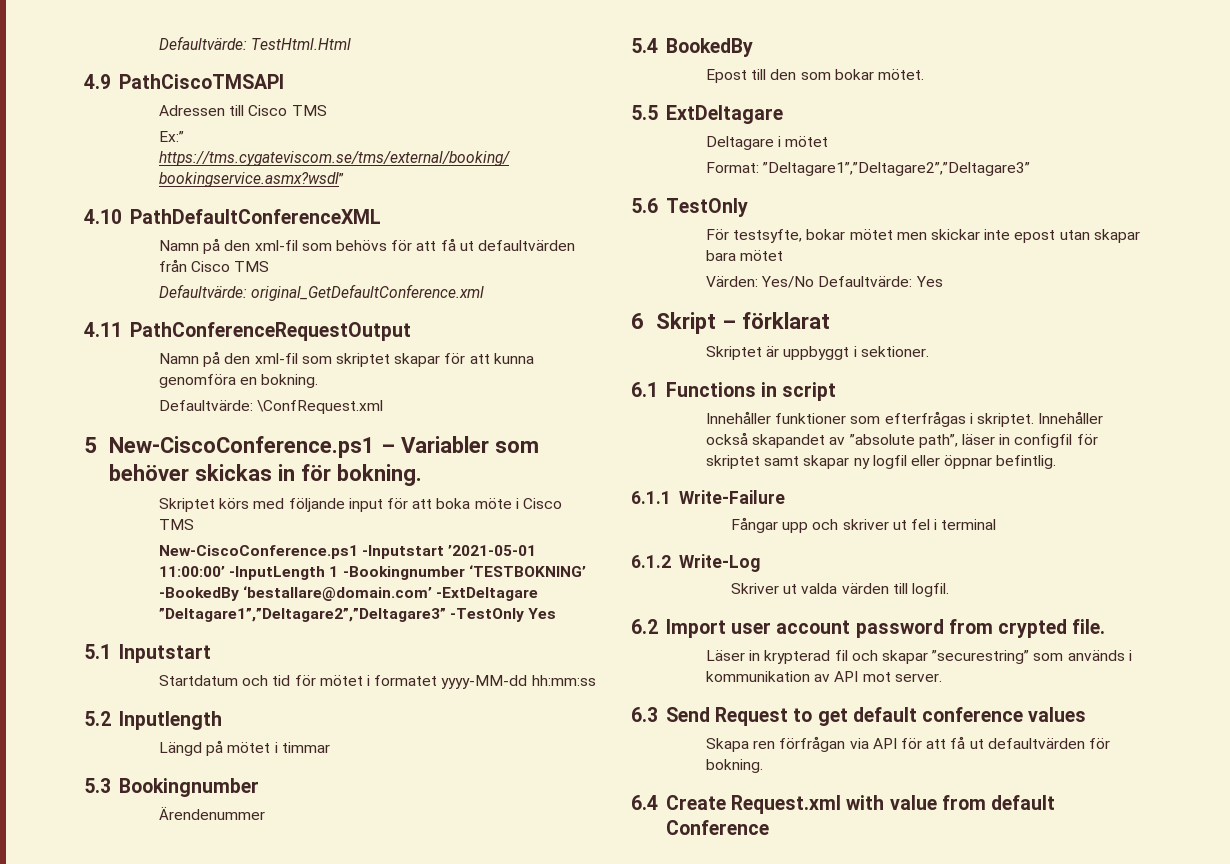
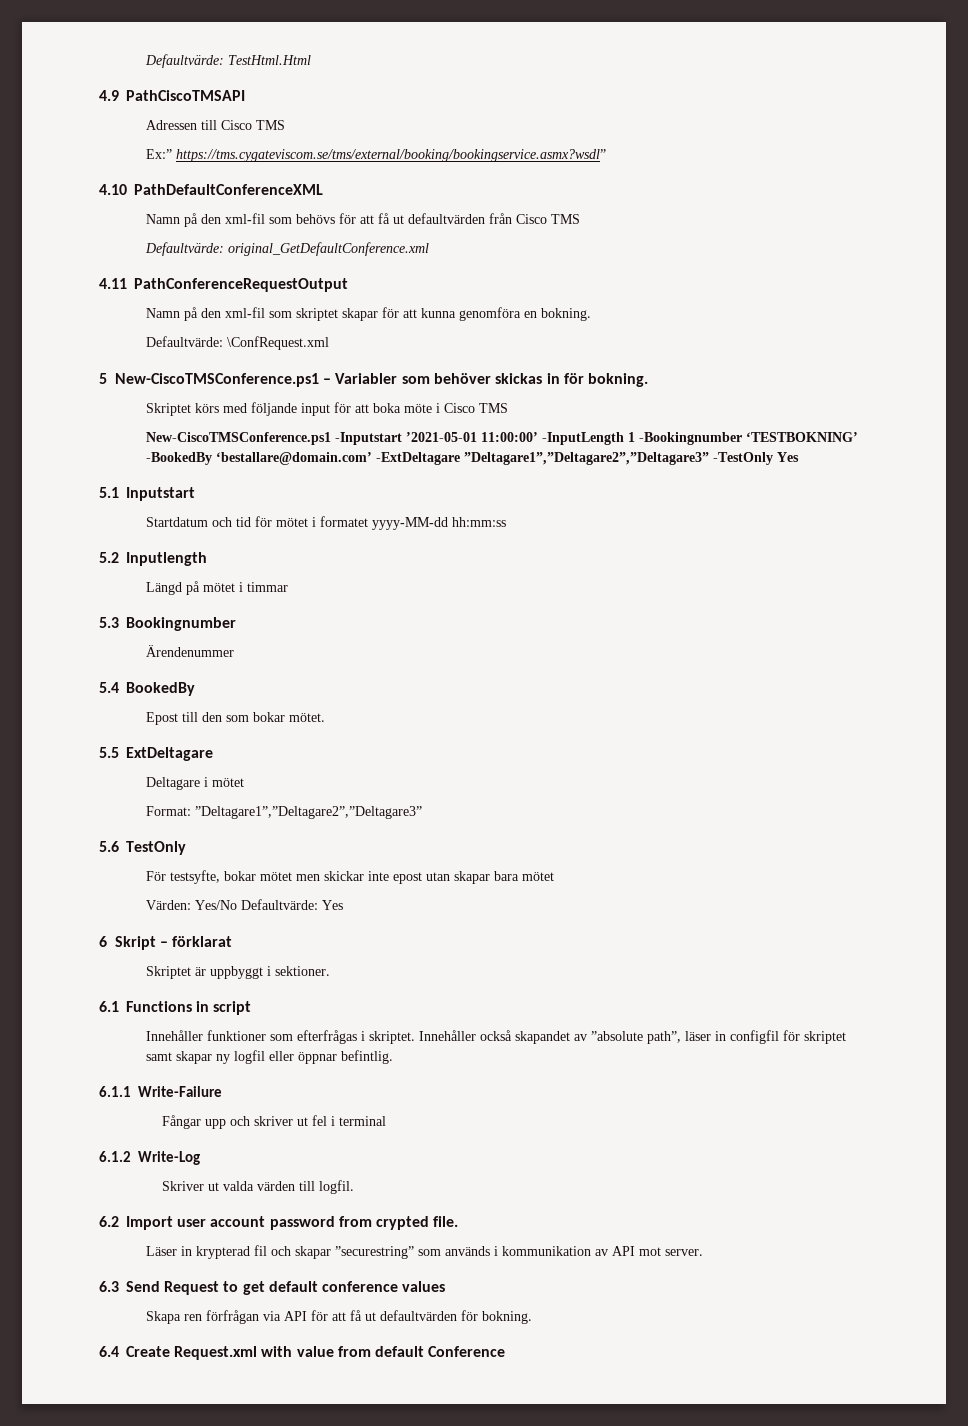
- 5 New-CiscoConference.ps1 – Variabler som behöver skickas in för bokning.
+ 5 New-CiscoTMSConference.ps1 – Variabler som behöver skickas in för bokning.
- New-CiscoConference.ps1 -Inputstart ’2021-05-01 11:00:00’ -InputLength 1 -Bookingnumber ‘TESTBOKNING’ -BookedBy ‘bestallare@domain.com’ -ExtDeltagare ”Deltagare1”,”Deltagare2”,”Deltagare3” -TestOnly Yes
+ New-CiscoTMSConference.ps1 -Inputstart ’2021-05-01 11:00:00’ -InputLength 1 -Bookingnumber ‘TESTBOKNING’ -BookedBy ‘bestallare@domain.com’ -ExtDeltagare ”Deltagare1”,”Deltagare2”,”Deltagare3” -TestOnly Yes

